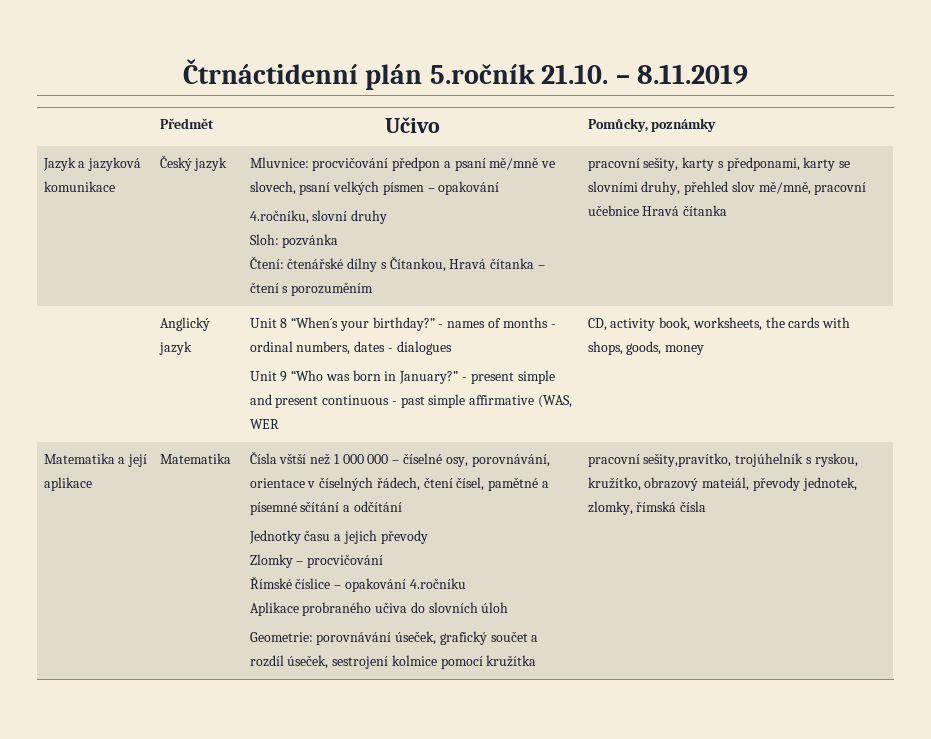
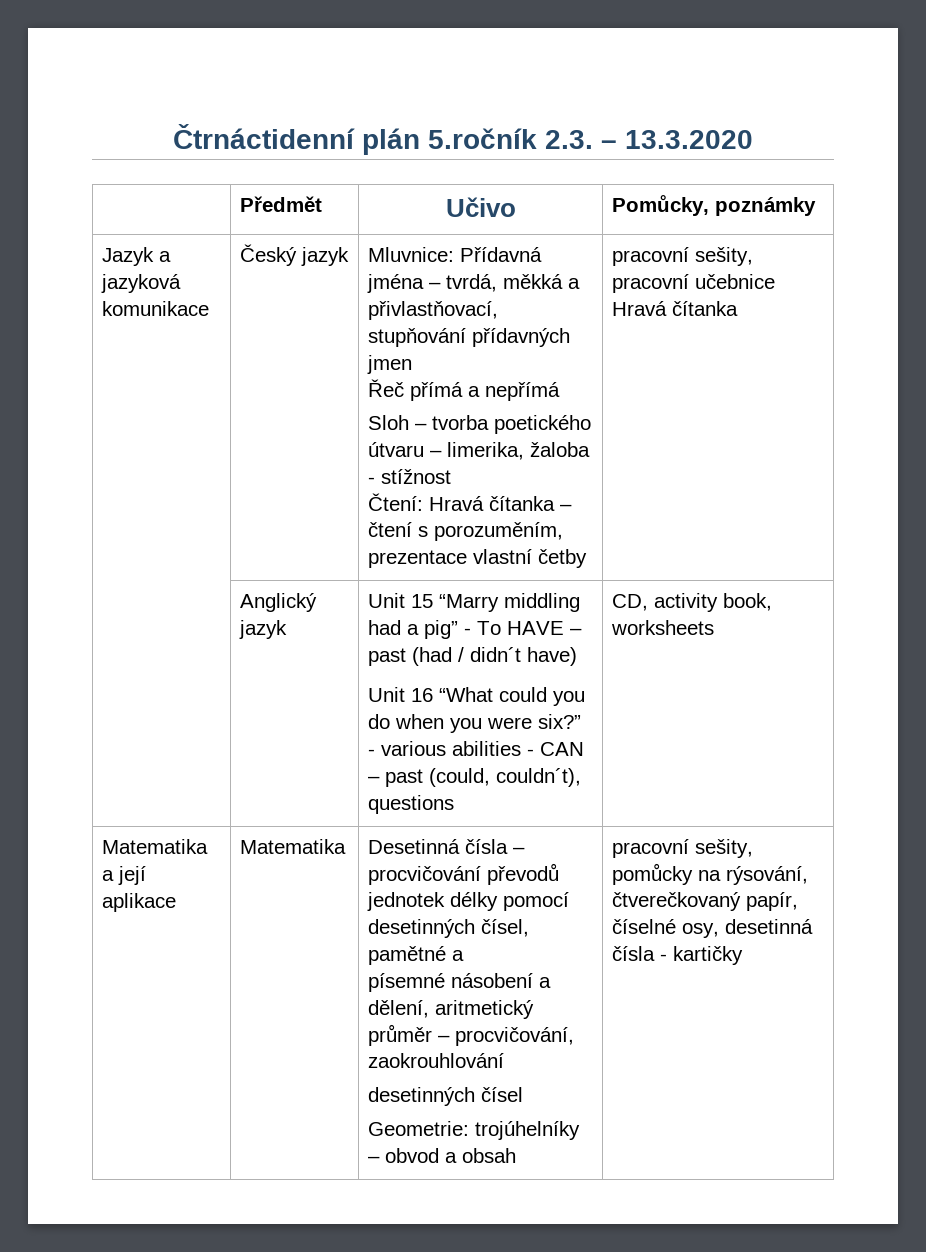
- Čtrnáctidenní plán 5.ročník 21.10. – 8.11.2019
+ Čtrnáctidenní plán 5.ročník 2.3. – 13.3.2020
- Mluvnice: procvičování předpon a psaní mě/mně ve slovech, psaní velkých písmen – opakování
- 4.ročníku, slovní druhy
- Sloh: pozvánka
- Čtení: čtenářské dílny s Čítankou, Hravá čítanka – čtení s porozuměním | pracovní sešity, karty s předponami, karty se slovními druhy, přehled slov mě/mně, pracovní učebnice Hravá čítanka
+ Mluvnice: Přídavná jména – tvrdá, měkká a přivlastňovací, stupňování přídavných jmen
+ Řeč přímá a nepřímá
+ Sloh – tvorba poetického útvaru – limerika, žaloba - stížnost
+ Čtení: Hravá čítanka – čtení s porozuměním, prezentace vlastní četby | pracovní sešity, pracovní učebnice Hravá čítanka
- Unit 8 “When´s your birthday?” - names of months - ordinal numbers, dates - dialogues
- Unit 9 “Who was born in January?” - present simple and present continuous - past simple affirmative (WAS, WER | CD, activity book, worksheets, the cards with shops, goods, money
+ Unit 15 “Marry middling had a pig” - To HAVE – past (had / didn´t have)
+ Unit 16 “What could you do when you were six?” - various abilities - CAN – past (could, couldn´t), questions | CD, activity book, worksheets
- Čísla vštší než 1 000 000 – číselné osy, porovnávání, orientace v číselných řádech, čtení čísel, pamětné a písemné sčítání a odčítání
- Jednotky času a jejich převody
- Zlomky – procvičování
- Římské číslice – opakování 4.ročníku
- Aplikace probraného učiva do slovních úloh
- Geometrie: porovnávání úseček, grafický součet a rozdíl úseček, sestrojení kolmice pomocí kružítka | pracovní sešity,pravítko, trojúhelník s ryskou, kružítko, obrazový mateiál, převody jednotek, zlomky, římská čísla
+ Desetinná čísla – procvičování převodů jednotek délky pomocí desetinných čísel, pamětné a
+ písemné násobení a dělení, aritmetický průměr – procvičování, zaokrouhlování
+ desetinných čísel
+ Geometrie: trojúhelníky – obvod a obsah | pracovní sešity, pomůcky na rýsování, čtverečkovaný papír, číselné osy, desetinná čísla - kartičky

